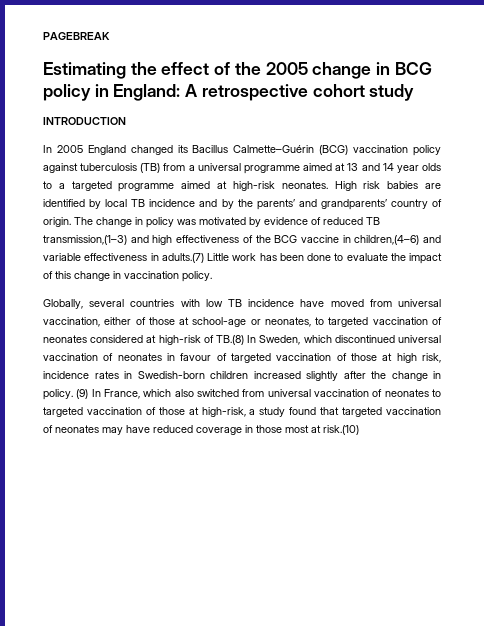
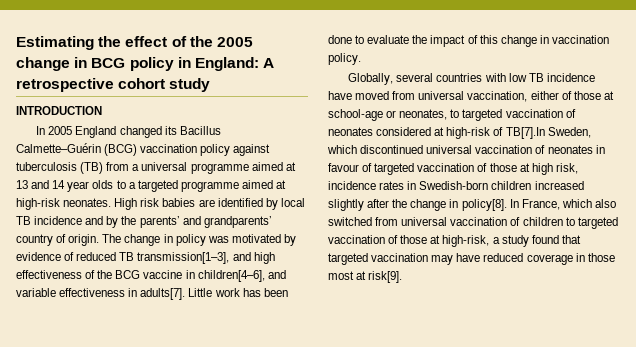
- PAGEBREAK
- The change in policy was motivated by evidence of reduced TB transmission,(1–3) and high effectiveness of the BCG vaccine in children,(4–6) and variable effectiveness in adults.(7) Little work has been done to evaluate the impact of this change in vaccination policy.
+ The change in policy was motivated by evidence of reduced TB transmission[1–3], and high effectiveness of the BCG vaccine in children[4–6], and variable effectiveness in adults[7]. Little work has been done to evaluate the impact of this change in vaccination policy.
- Globally, several countries with low TB incidence have moved from universal vaccination, either of those at school-age or neonates, to targeted vaccination of neonates considered at high-risk of TB.(8) In Sweden, which discontinued universal vaccination of neonates in favour of targeted vaccination of those at high risk, incidence rates in Swedish-born children increased slightly after the change in policy. (9) In France, which also switched from universal vaccination of neonates to targeted vaccination of those at high-risk, a study found that targeted vaccination of neonates may have reduced coverage in those most at risk.(10)
+ Globally, several countries with low TB incidence have moved from universal vaccination, either of those at school-age or neonates, to targeted vaccination of neonates considered at high-risk of TB[7].In Sweden, which discontinued universal vaccination of neonates in favour of targeted vaccination of those at high risk, incidence rates in Swedish-born children increased slightly after the change in policy[8]. In France, which also switched from universal vaccination of children to targeted vaccination of those at high-risk, a study found that targeted vaccination may have reduced coverage in those most at risk[9].

